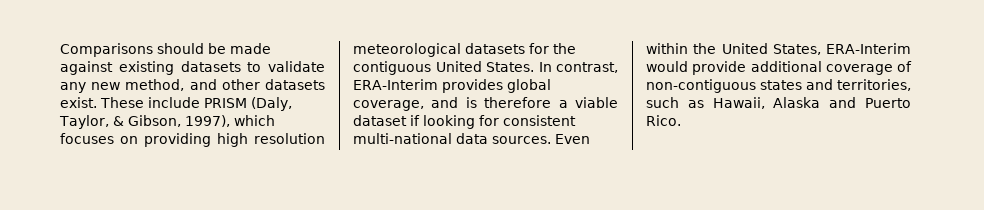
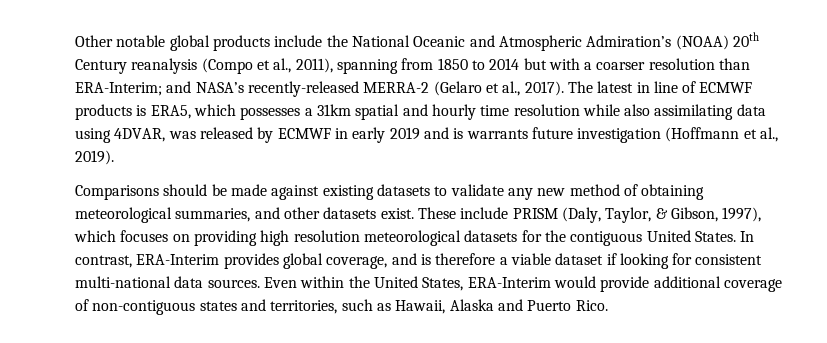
+ Other notable global products include the National Oceanic and Atmospheric Admiration’s (NOAA) 20th Century reanalysis (Compo et al., 2011), spanning from 1850 to 2014 but with a coarser resolution than ERA-Interim; and NASA’s recently-released MERRA-2 (Gelaro et al., 2017). The latest in line of ECMWF products is ERA5, which possesses a 31km spatial and hourly time resolution while also assimilating data using 4DVAR, was released by ECMWF in early 2019 and is warrants future investigation (Hoffmann et al., 2019).
- Comparisons should be made against existing datasets to validate any new method, and other datasets exist.
+ Comparisons should be made against existing datasets to validate any new method of obtaining meteorological summaries, and other datasets exist.

